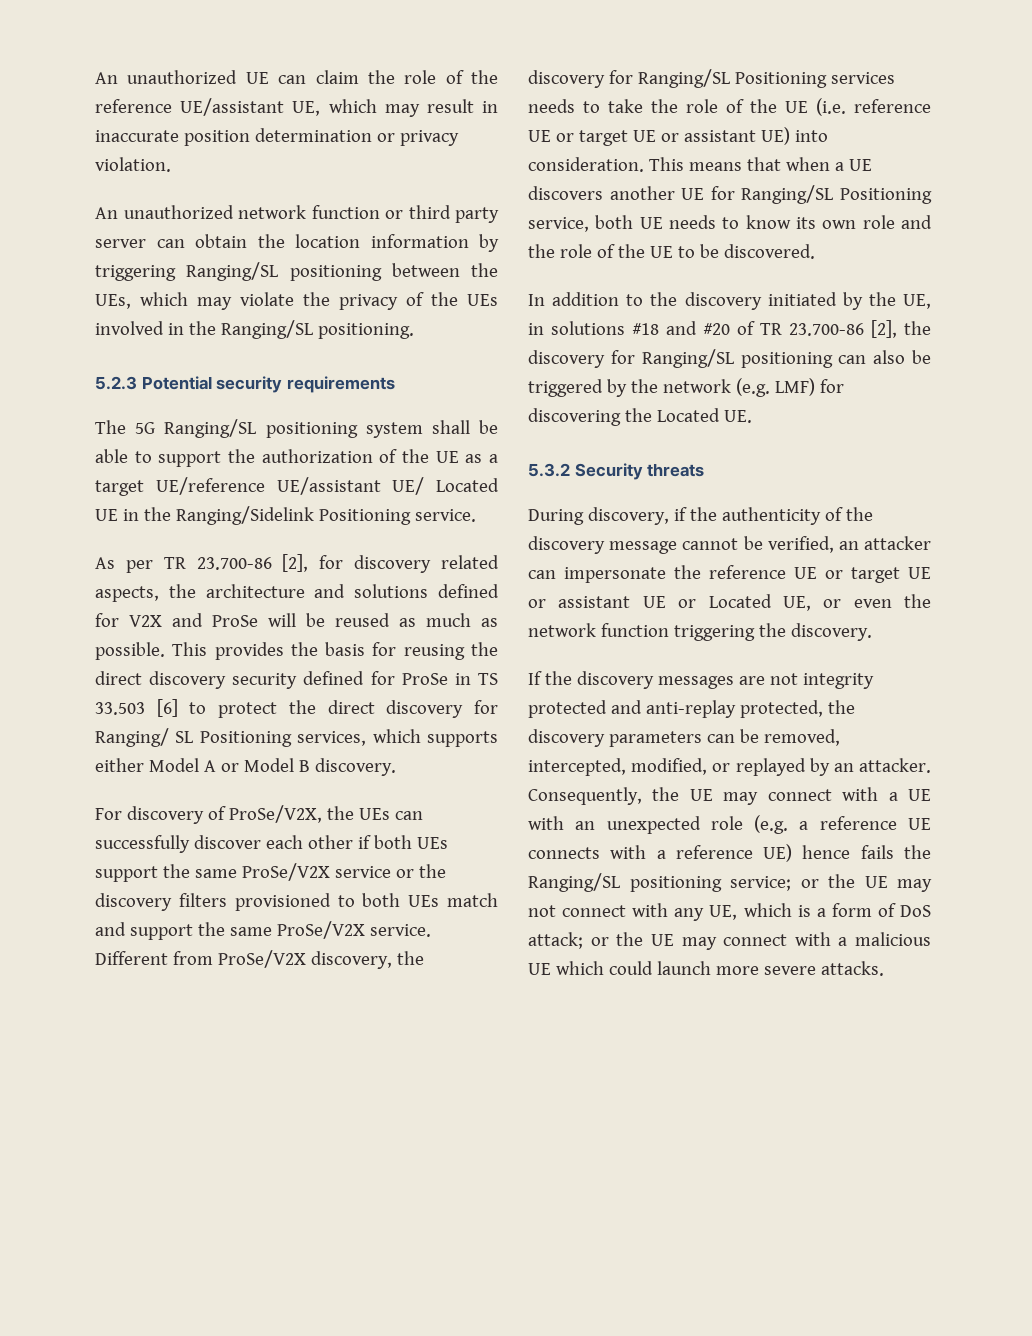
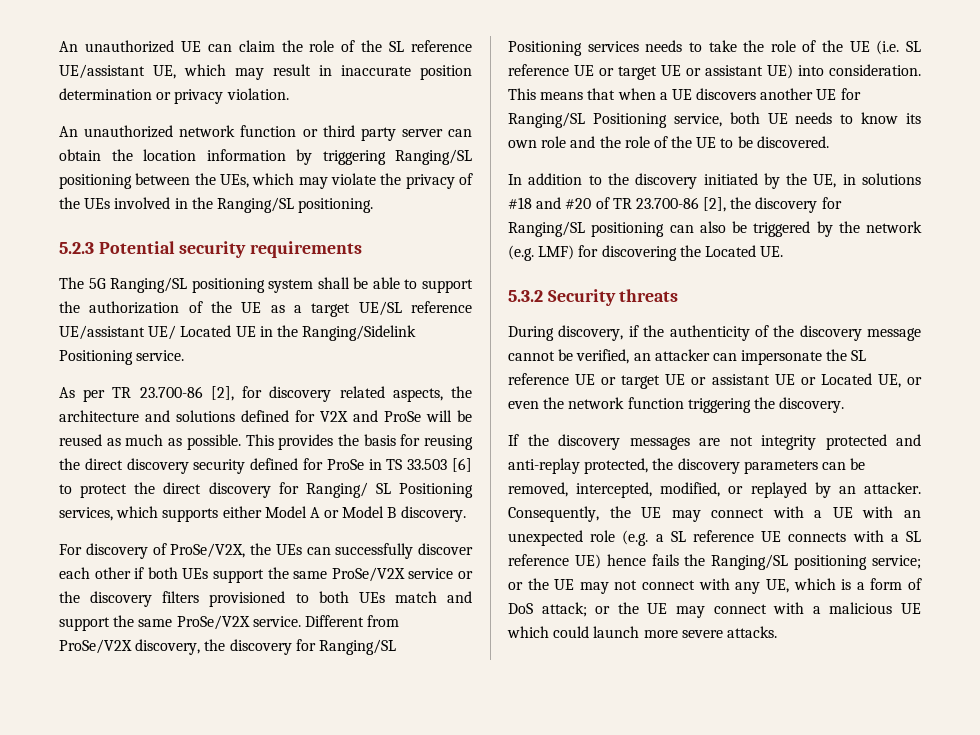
- An unauthorized UE can claim the role of the reference UE/assistant UE, which may result in inaccurate position determination or privacy violation.
+ An unauthorized UE can claim the role of the SL reference UE/assistant UE, which may result in inaccurate position determination or privacy violation.
- The 5G Ranging/SL positioning system shall be able to support the authorization of the UE as a target UE/reference UE/assistant UE/ Located UE in the Ranging/Sidelink Positioning service.
+ The 5G Ranging/SL positioning system shall be able to support the authorization of the UE as a target UE/SL reference UE/assistant UE/ Located UE in the Ranging/Sidelink Positioning service.
- Different from ProSe/V2X discovery, the discovery for Ranging/SL Positioning services needs to take the role of the UE (i.e. reference UE or target UE or assistant UE) into consideration.
+ Different from ProSe/V2X discovery, the discovery for Ranging/SL Positioning services needs to take the role of the UE (i.e. SL reference UE or target UE or assistant UE) into consideration.
- During discovery, if the authenticity of the discovery message cannot be verified, an attacker can impersonate the reference UE or target UE or assistant UE or Located UE, or even the network function triggering the discovery.
+ During discovery, if the authenticity of the discovery message cannot be verified, an attacker can impersonate the SL reference UE or target UE or assistant UE or Located UE, or even the network function triggering the discovery.
- Consequently, the UE may connect with a UE with an unexpected role (e.g. a reference UE connects with a reference UE) hence fails the Ranging/SL positioning service; or the UE may not connect with any UE, which is a form of DoS attack; or the UE may connect with a malicious UE which could launch more severe attacks.
+ Consequently, the UE may connect with a UE with an unexpected role (e.g. a SL reference UE connects with a SL reference UE) hence fails the Ranging/SL positioning service; or the UE may not connect with any UE, which is a form of DoS attack; or the UE may connect with a malicious UE which could launch more severe attacks.

